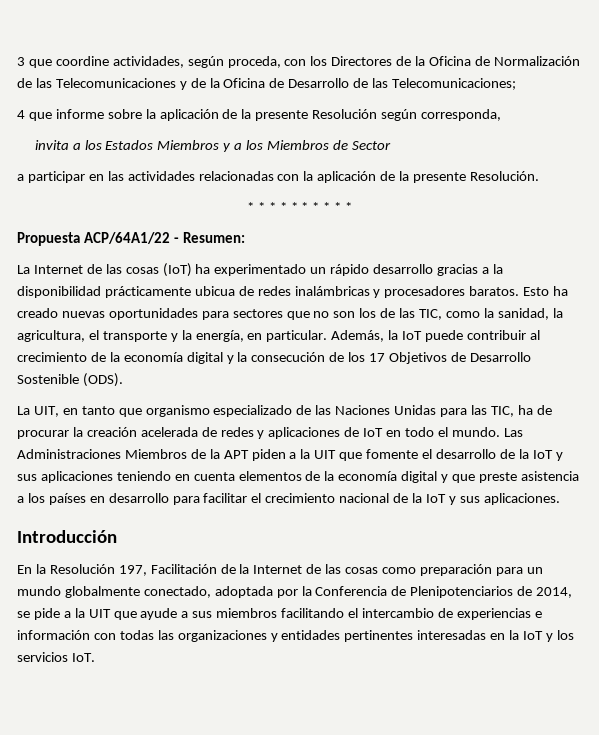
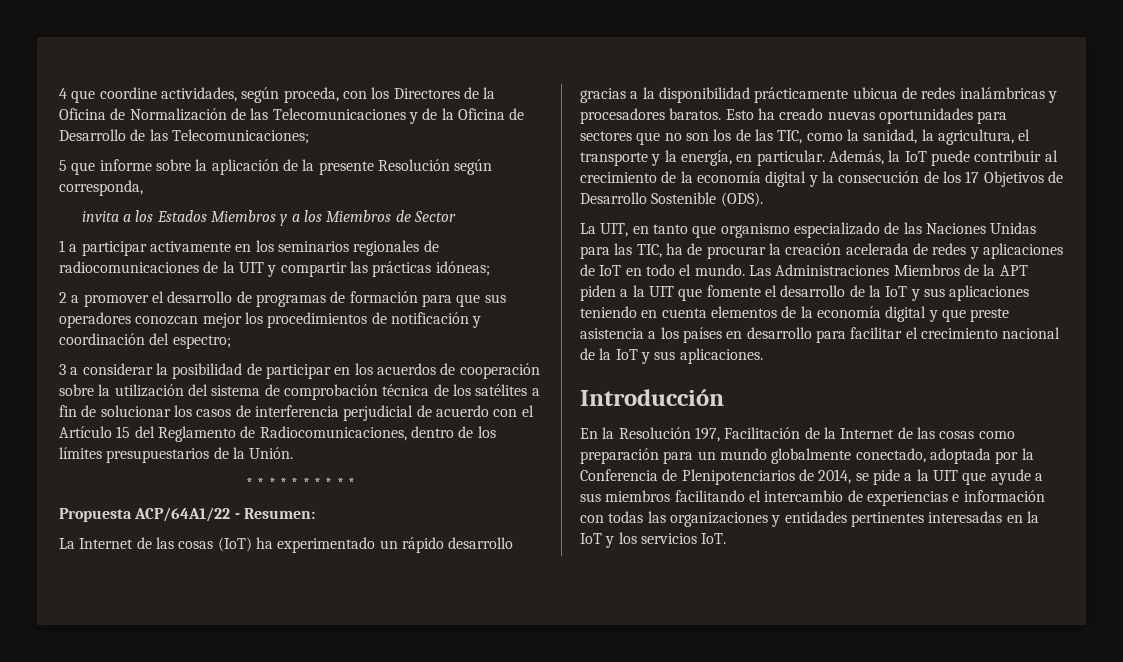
- 3 que coordine actividades, según proceda, con los Directores de la Oficina de Normalización de las Telecomunicaciones y de la Oficina de Desarrollo de las Telecomunicaciones;
+ 4 que coordine actividades, según proceda, con los Directores de la Oficina de Normalización de las Telecomunicaciones y de la Oficina de Desarrollo de las Telecomunicaciones;
- 4 que informe sobre la aplicación de la presente Resolución según corresponda,
+ 5 que informe sobre la aplicación de la presente Resolución según corresponda,
- a participar en las actividades relacionadas con la aplicación de la presente Resolución.
+ 1 a participar activamente en los seminarios regionales de radiocomunicaciones de la UIT y compartir las prácticas idóneas;
+ 2 a promover el desarrollo de programas de formación para que sus operadores conozcan mejor los procedimientos de notificación y coordinación del espectro;
+ 3 a considerar la posibilidad de participar en los acuerdos de cooperación sobre la utilización del sistema de comprobación técnica de los satélites a fin de solucionar los casos de interferencia perjudicial de acuerdo con el Artículo 15 del Reglamento de Radiocomunicaciones, dentro de los límites presupuestarios de la Unión.

